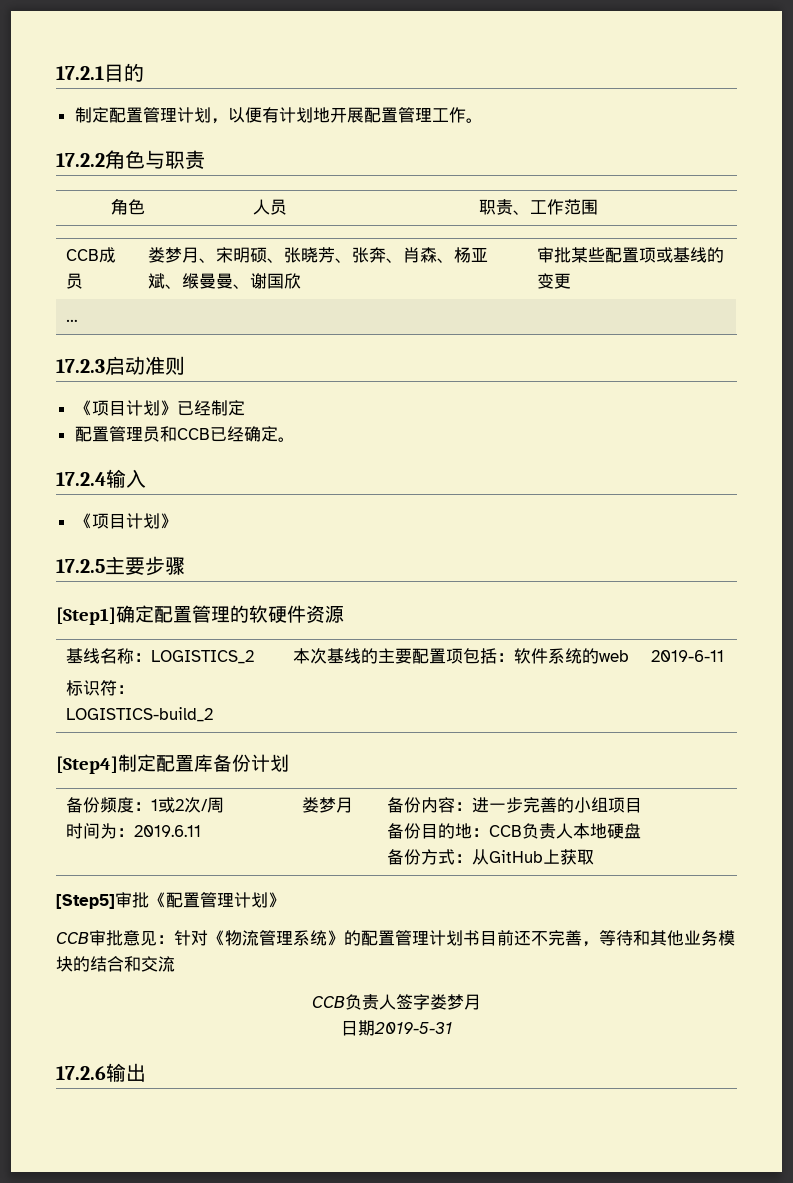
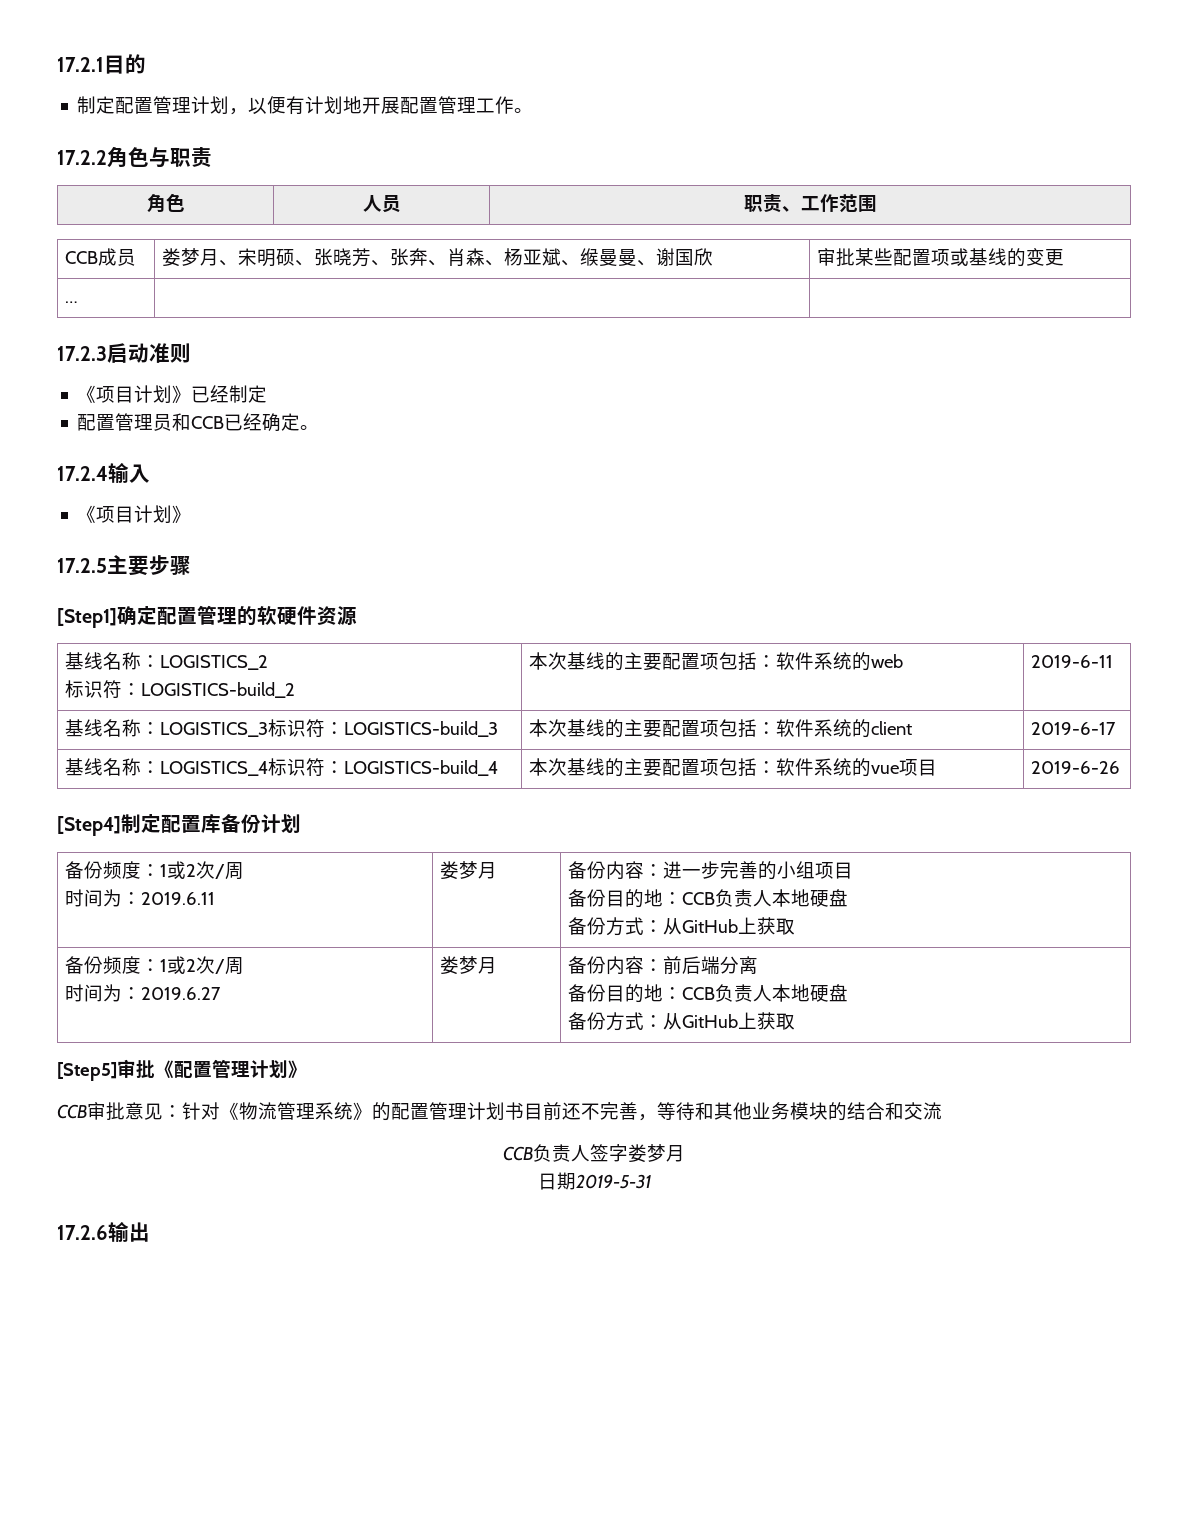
+ 基线名称：LOGISTICS_3标识符：LOGISTICS-build_3 | 本次基线的主要配置项包括：软件系统的client | 2019-6-17
+ 基线名称：LOGISTICS_4标识符：LOGISTICS-build_4 | 本次基线的主要配置项包括：软件系统的vue项目 | 2019-6-26
  [Step4]制定配置库备份计划
  备份频度：1或2次/周
  时间为：2019.6.11 | 娄梦月 | 备份内容：进一步完善的小组项目
+ 备份目的地：CCB负责人本地硬盘
+ 备份方式：从GitHub上获取
+ 备份频度：1或2次/周
+ 时间为：2019.6.27 | 娄梦月 | 备份内容：前后端分离

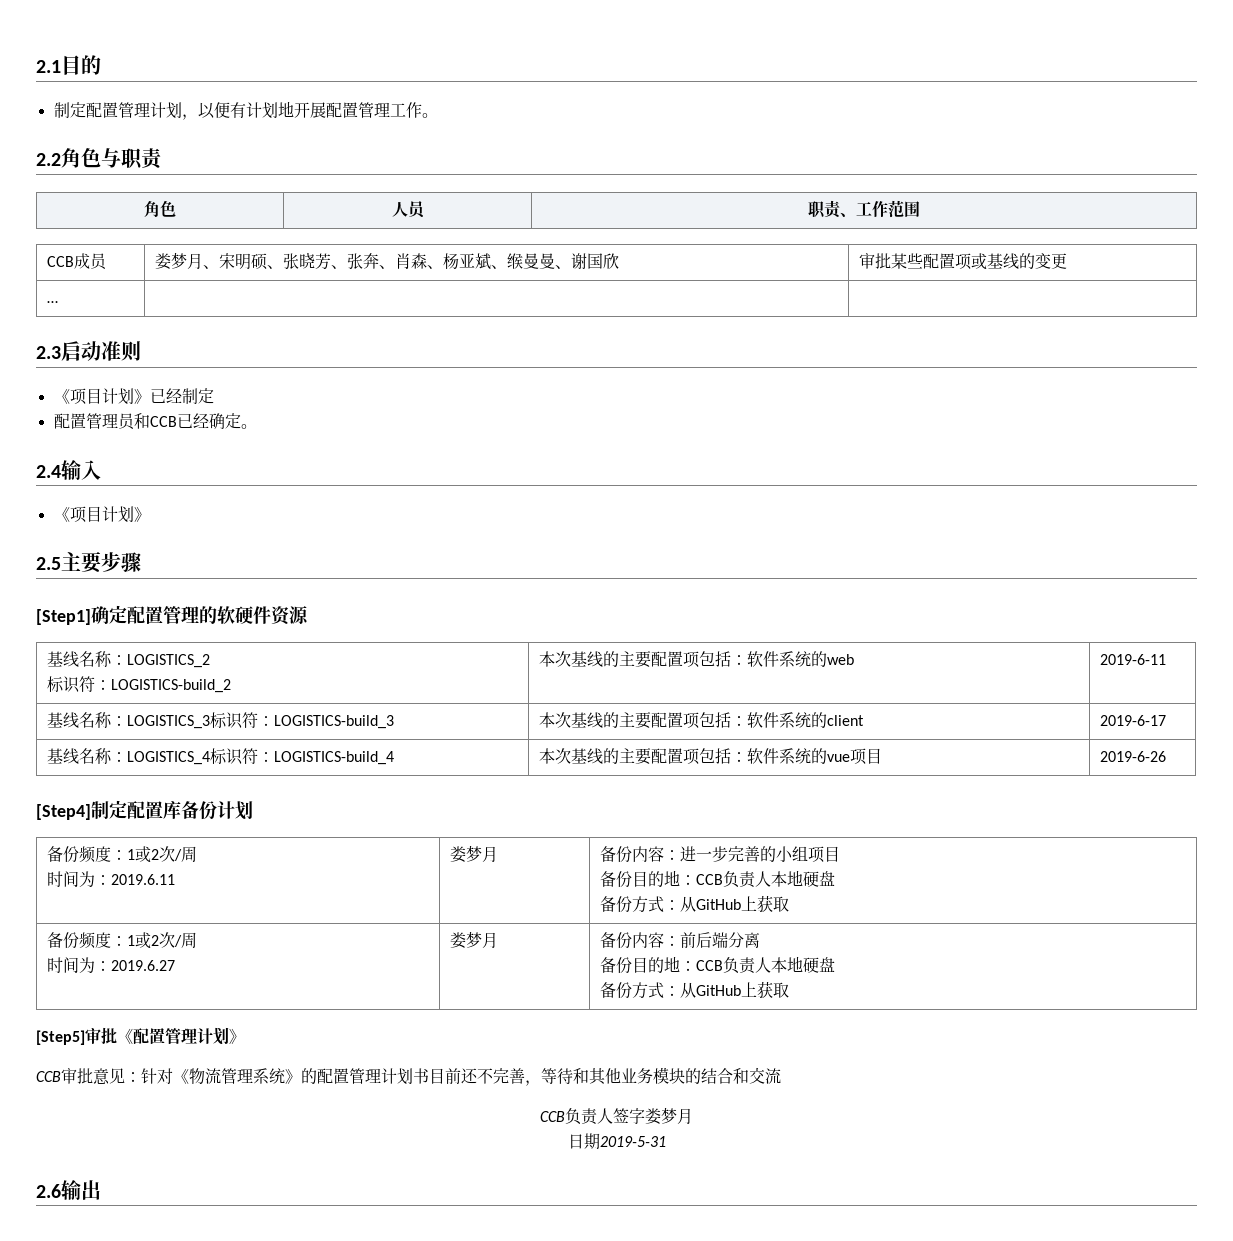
- 17.2.1目的
+ 2.1目的
- 17.2.2角色与职责
+ 2.2角色与职责
- 17.2.3启动准则
+ 2.3启动准则
- 17.2.4输入
+ 2.4输入
- 17.2.5主要步骤
+ 2.5主要步骤
- 17.2.6输出
+ 2.6输出

